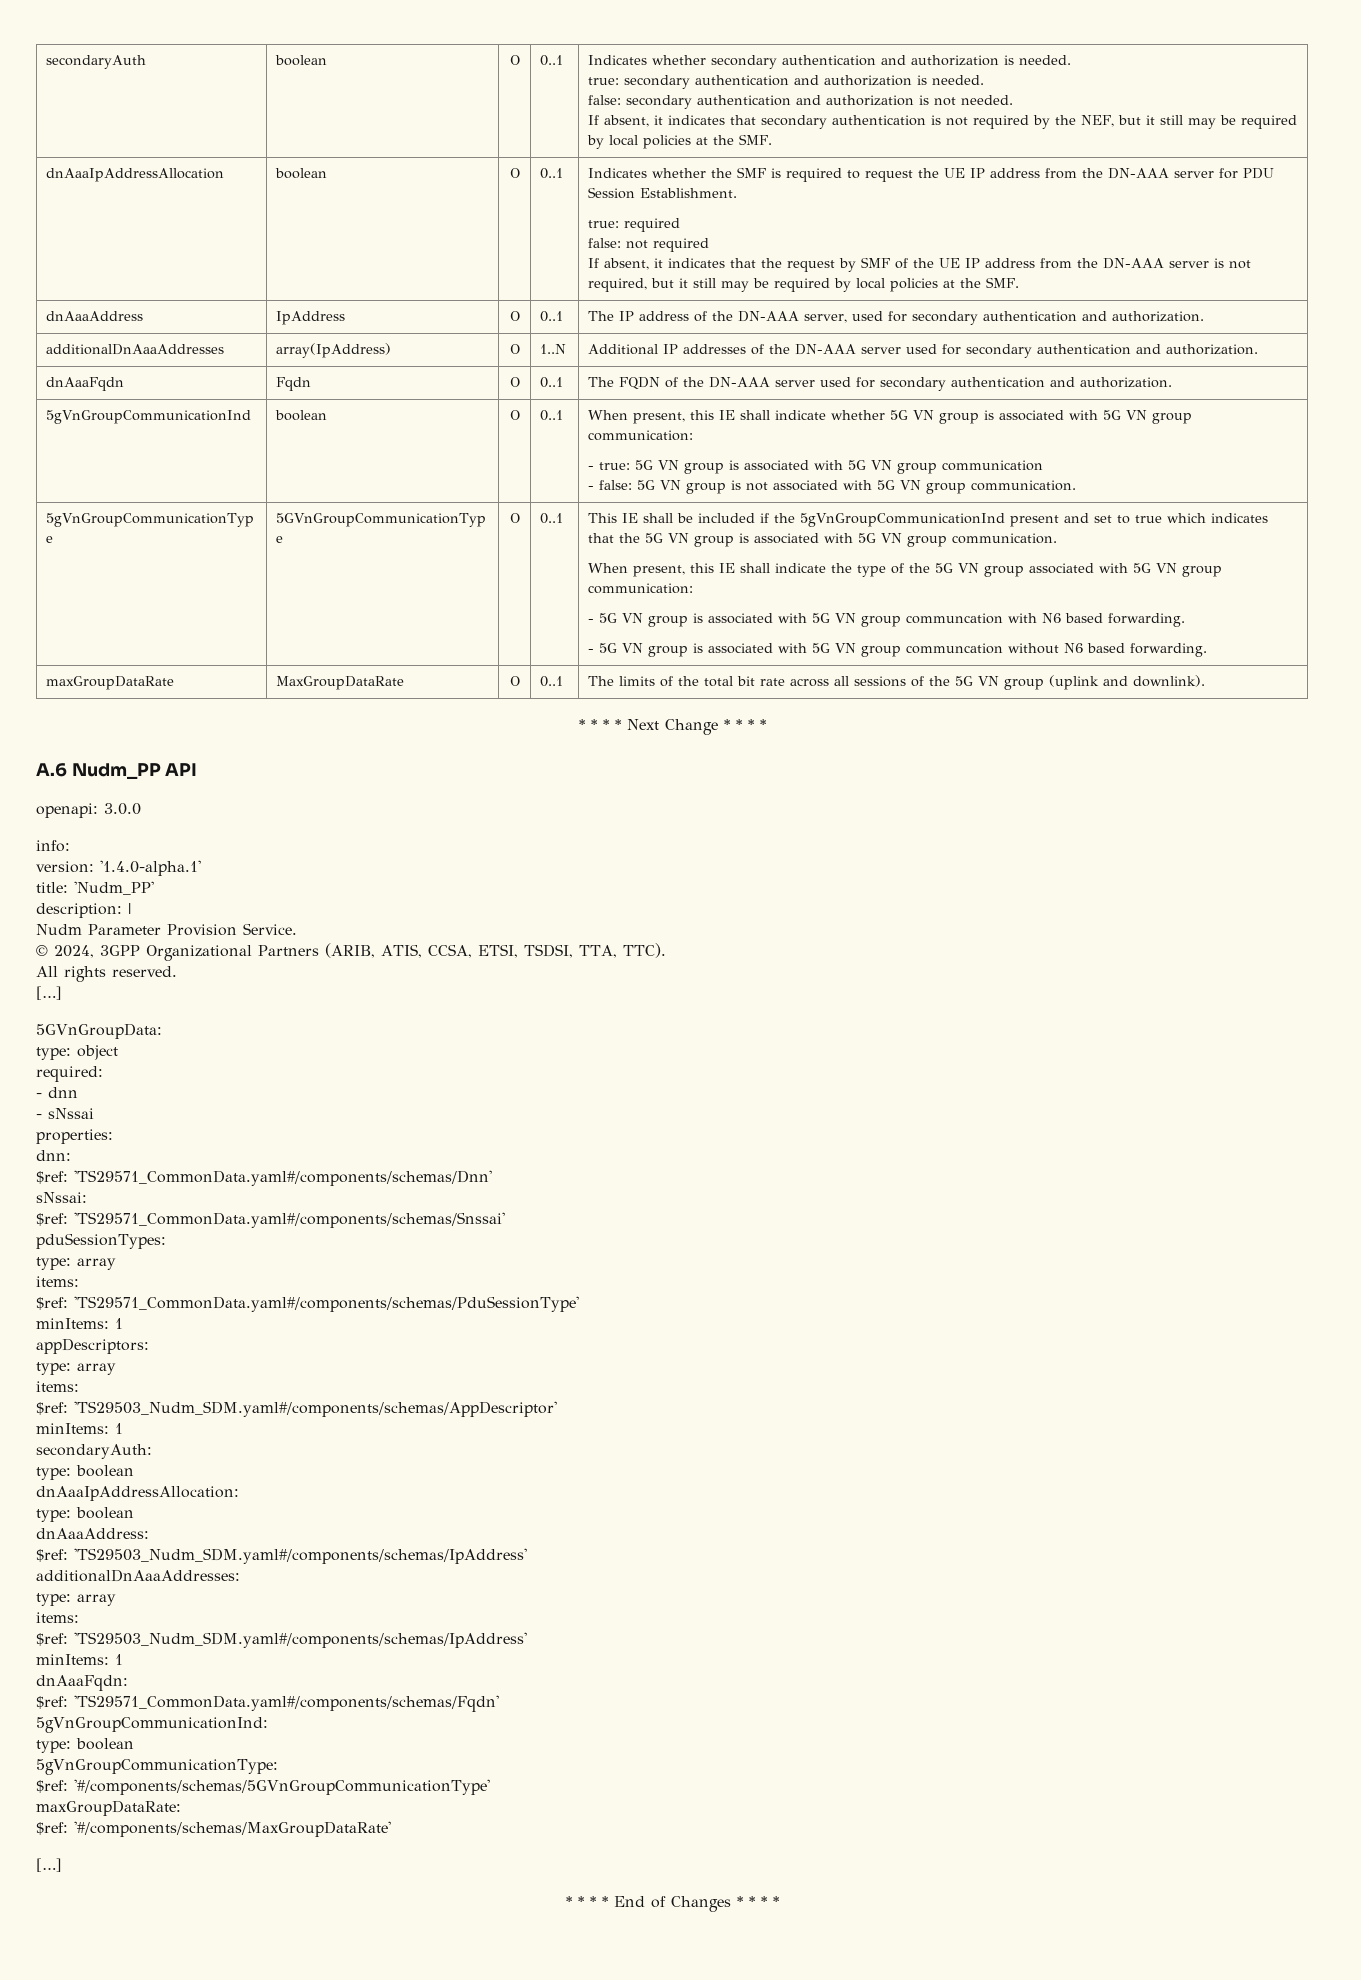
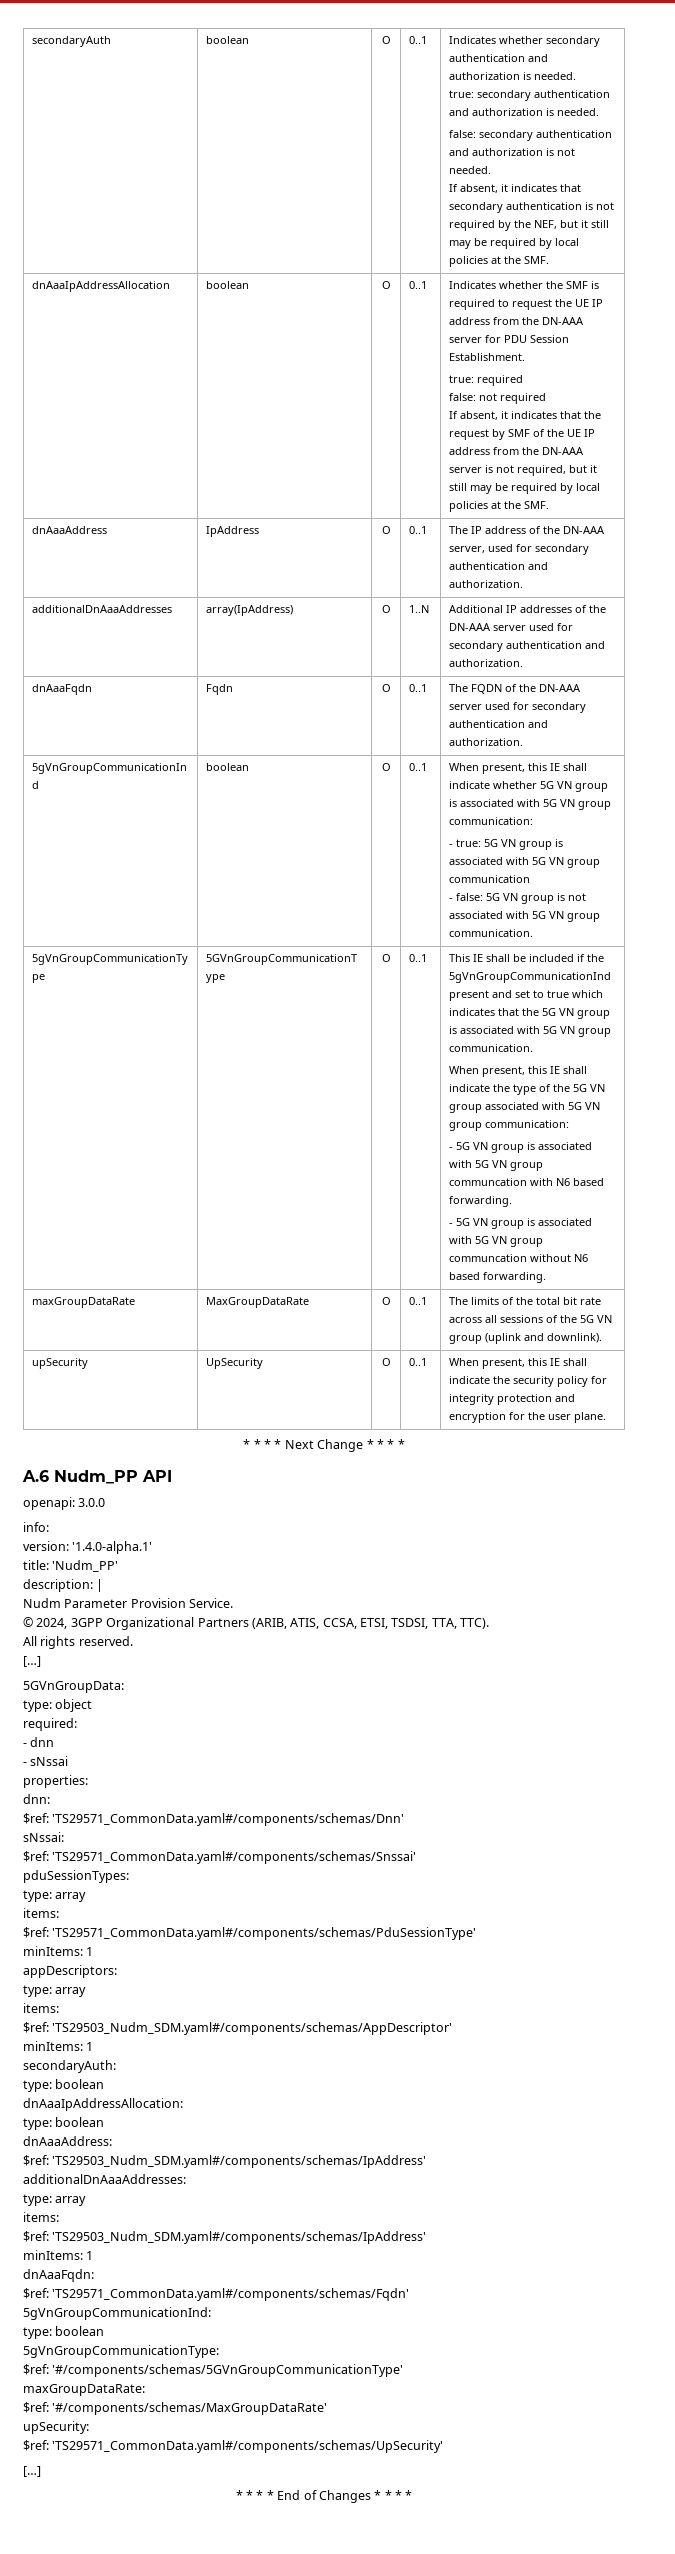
+ upSecurity | UpSecurity | O | 0..1 | When present, this IE shall indicate the security policy for integrity protection and encryption for the user plane.
+ upSecurity:
+ $ref: 'TS29571_CommonData.yaml#/components/schemas/UpSecurity'

